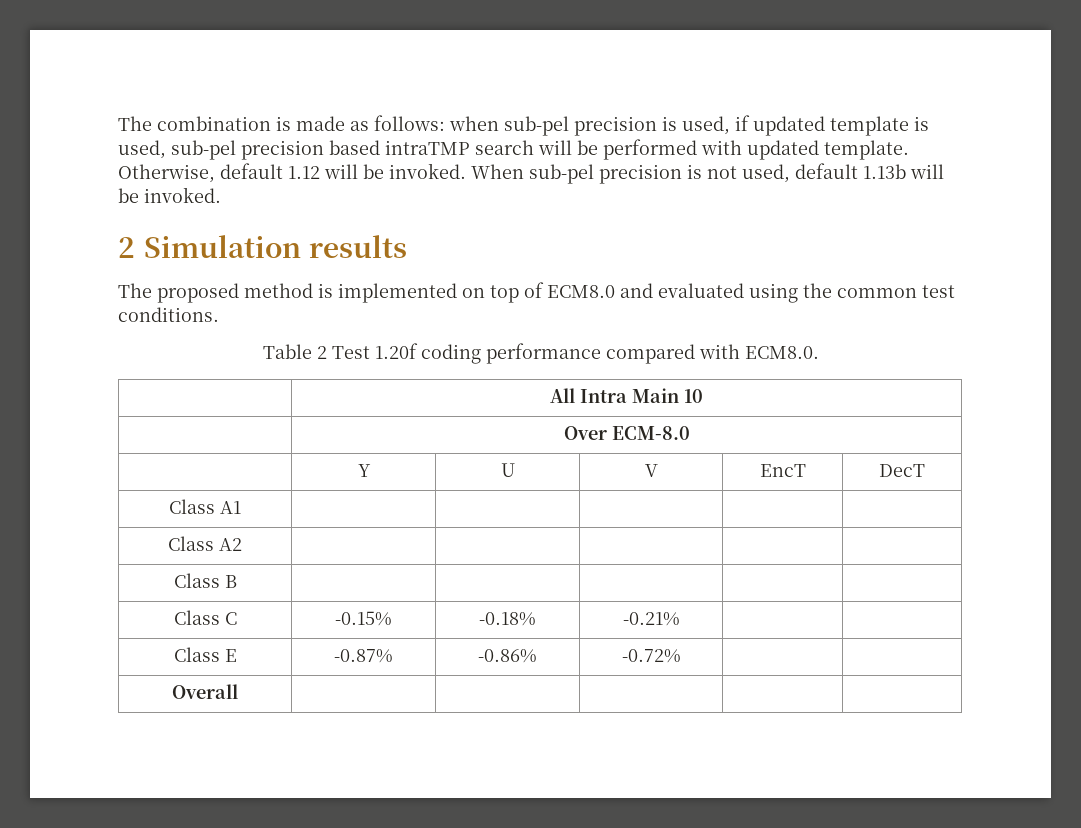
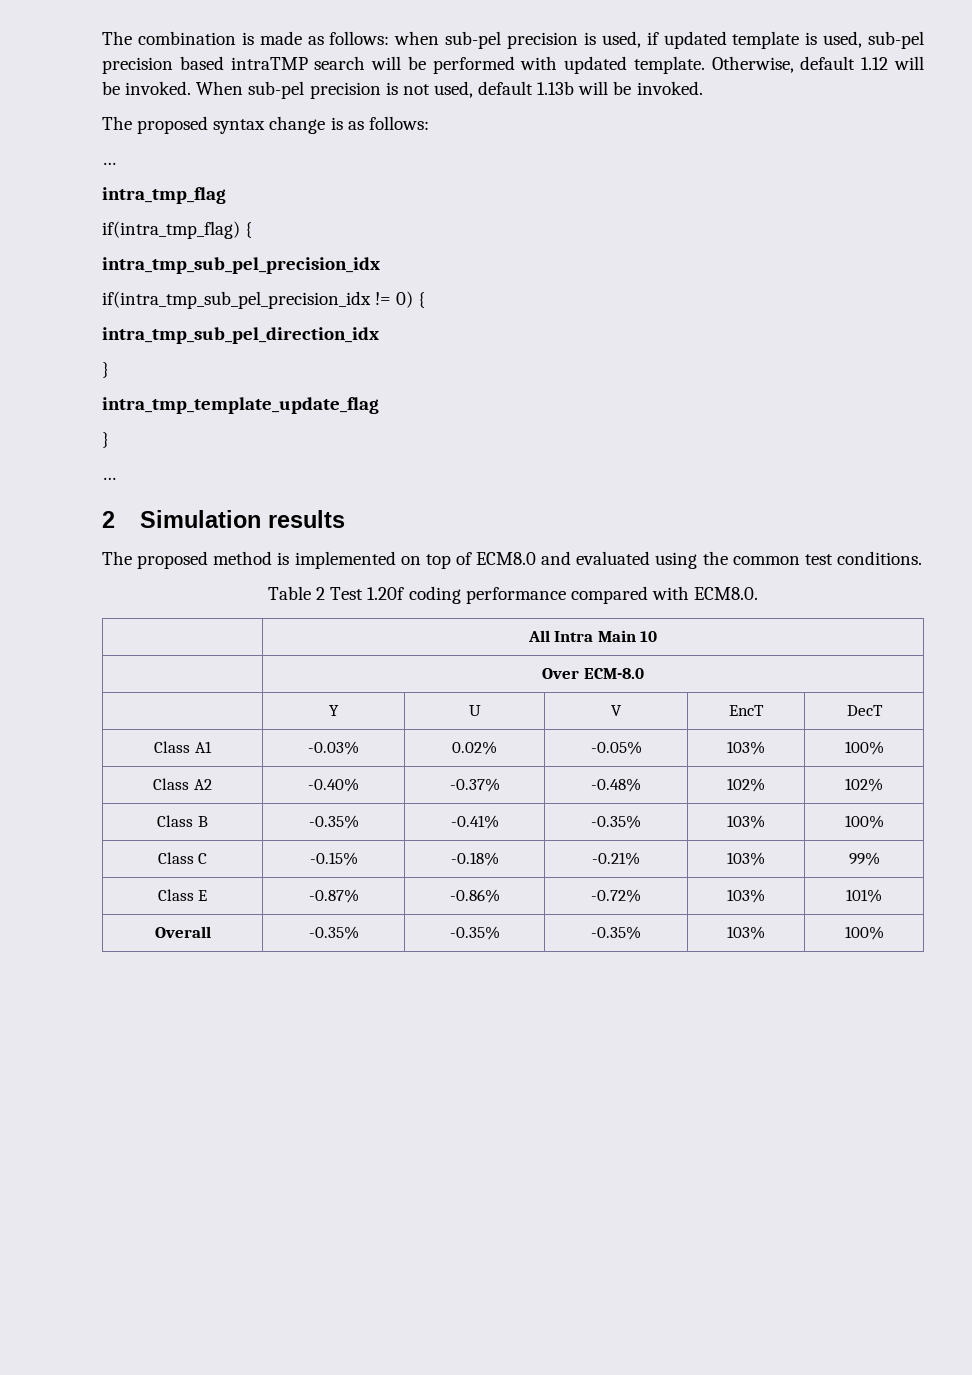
+ The proposed syntax change is as follows:
+ …
+ intra_tmp_flag
+ if(intra_tmp_flag) {
+ intra_tmp_sub_pel_precision_idx
+ if(intra_tmp_sub_pel_precision_idx != 0) {
+ intra_tmp_sub_pel_direction_idx
+ }
+ intra_tmp_template_update_flag
+ }
+ …
- Class A1 | | | | |
- Class A2 | | | | |
- Class B | | | | |
+ Class A1 | -0.03% | 0.02% | -0.05% | 103% | 100%
+ Class A2 | -0.40% | -0.37% | -0.48% | 102% | 102%
+ Class B | -0.35% | -0.41% | -0.35% | 103% | 100%
- Class C | -0.15% | -0.18% | -0.21% | |
+ Class C | -0.15% | -0.18% | -0.21% | 103% | 99%
- Class E | -0.87% | -0.86% | -0.72% | |
+ Class E | -0.87% | -0.86% | -0.72% | 103% | 101%
- Overall | | | | |
+ Overall | -0.35% | -0.35% | -0.35% | 103% | 100%

